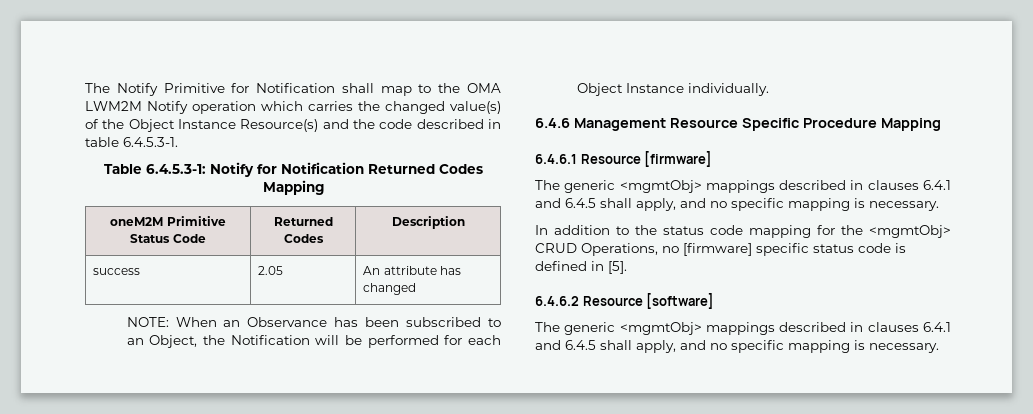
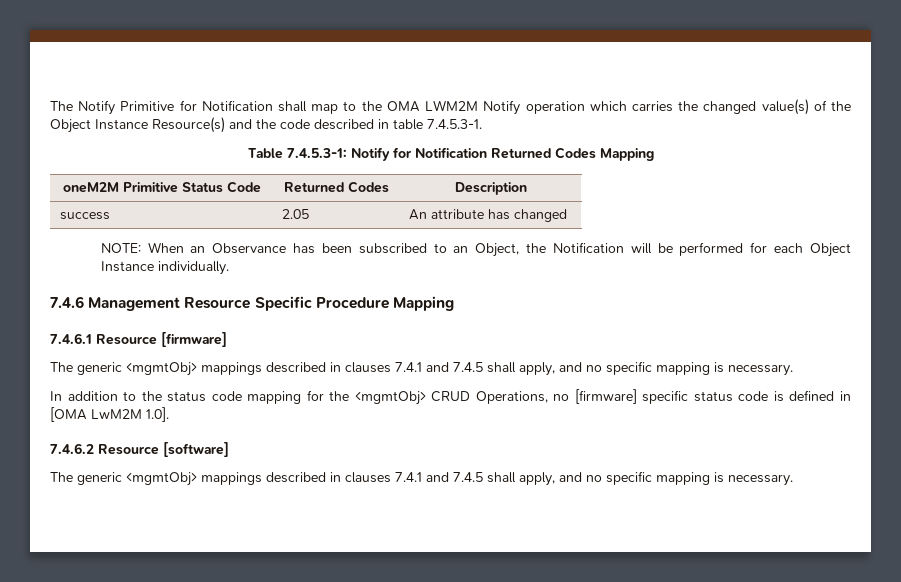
- The Notify Primitive for Notification shall map to the OMA LWM2M Notify operation which carries the changed value(s) of the Object Instance Resource(s) and the code described in table 6.4.5.3-1.
+ The Notify Primitive for Notification shall map to the OMA LWM2M Notify operation which carries the changed value(s) of the Object Instance Resource(s) and the code described in table 7.4.5.3-1.
- Table 6.4.5.3-1: Notify for Notification Returned Codes Mapping
+ Table 7.4.5.3-1: Notify for Notification Returned Codes Mapping
- 6.4.6 Management Resource Specific Procedure Mapping
+ 7.4.6 Management Resource Specific Procedure Mapping
- 6.4.6.1 Resource [firmware]
- The generic <mgmtObj> mappings described in clauses 6.4.1 and 6.4.5 shall apply, and no specific mapping is necessary.
+ 7.4.6.1 Resource [firmware]
+ The generic <mgmtObj> mappings described in clauses 7.4.1 and 7.4.5 shall apply, and no specific mapping is necessary.
- In addition to the status code mapping for the <mgmtObj> CRUD Operations, no [firmware] specific status code is defined in [5].
- 6.4.6.2 Resource [software]
- The generic <mgmtObj> mappings described in clauses 6.4.1 and 6.4.5 shall apply, and no specific mapping is necessary.
+ In addition to the status code mapping for the <mgmtObj> CRUD Operations, no [firmware] specific status code is defined in [OMA LwM2M 1.0].
+ 7.4.6.2 Resource [software]
+ The generic <mgmtObj> mappings described in clauses 7.4.1 and 7.4.5 shall apply, and no specific mapping is necessary.

